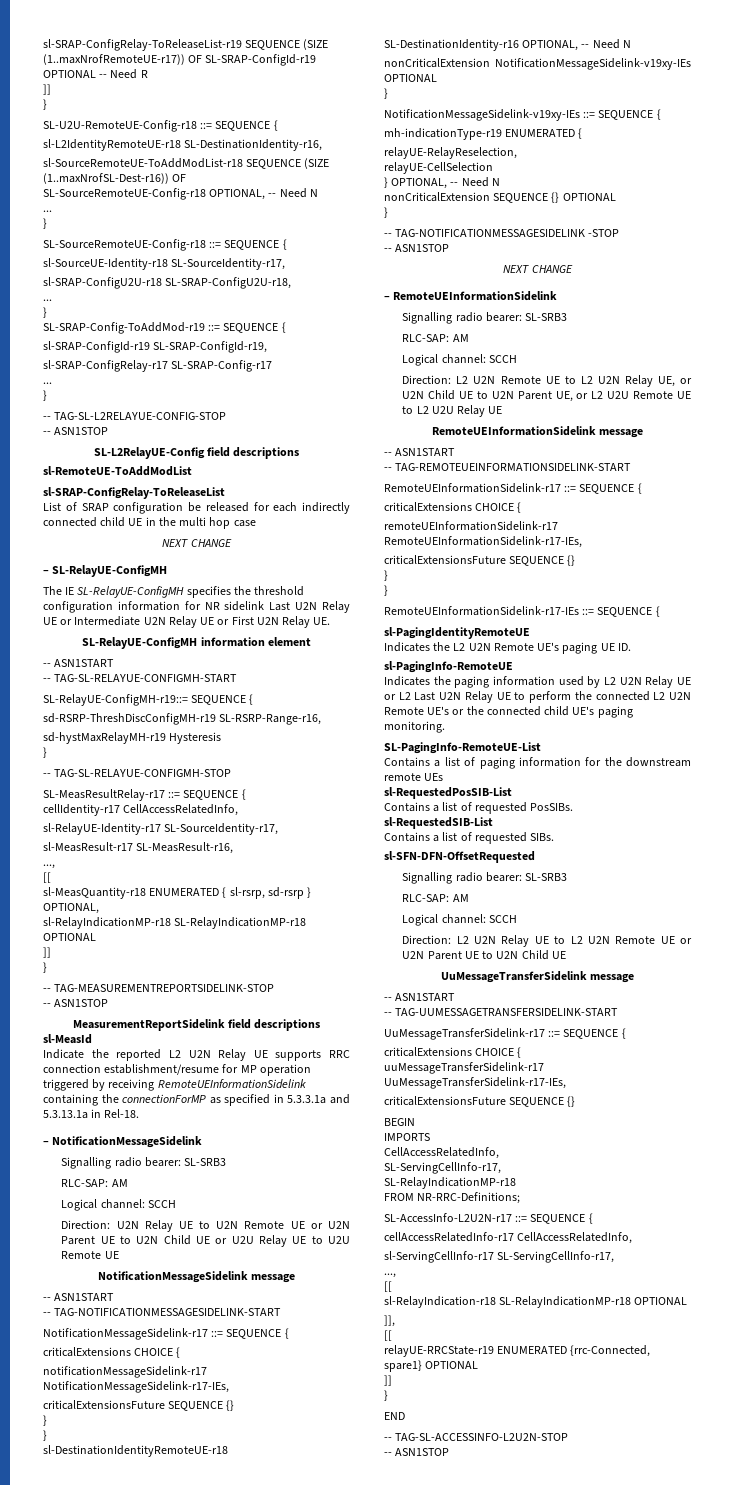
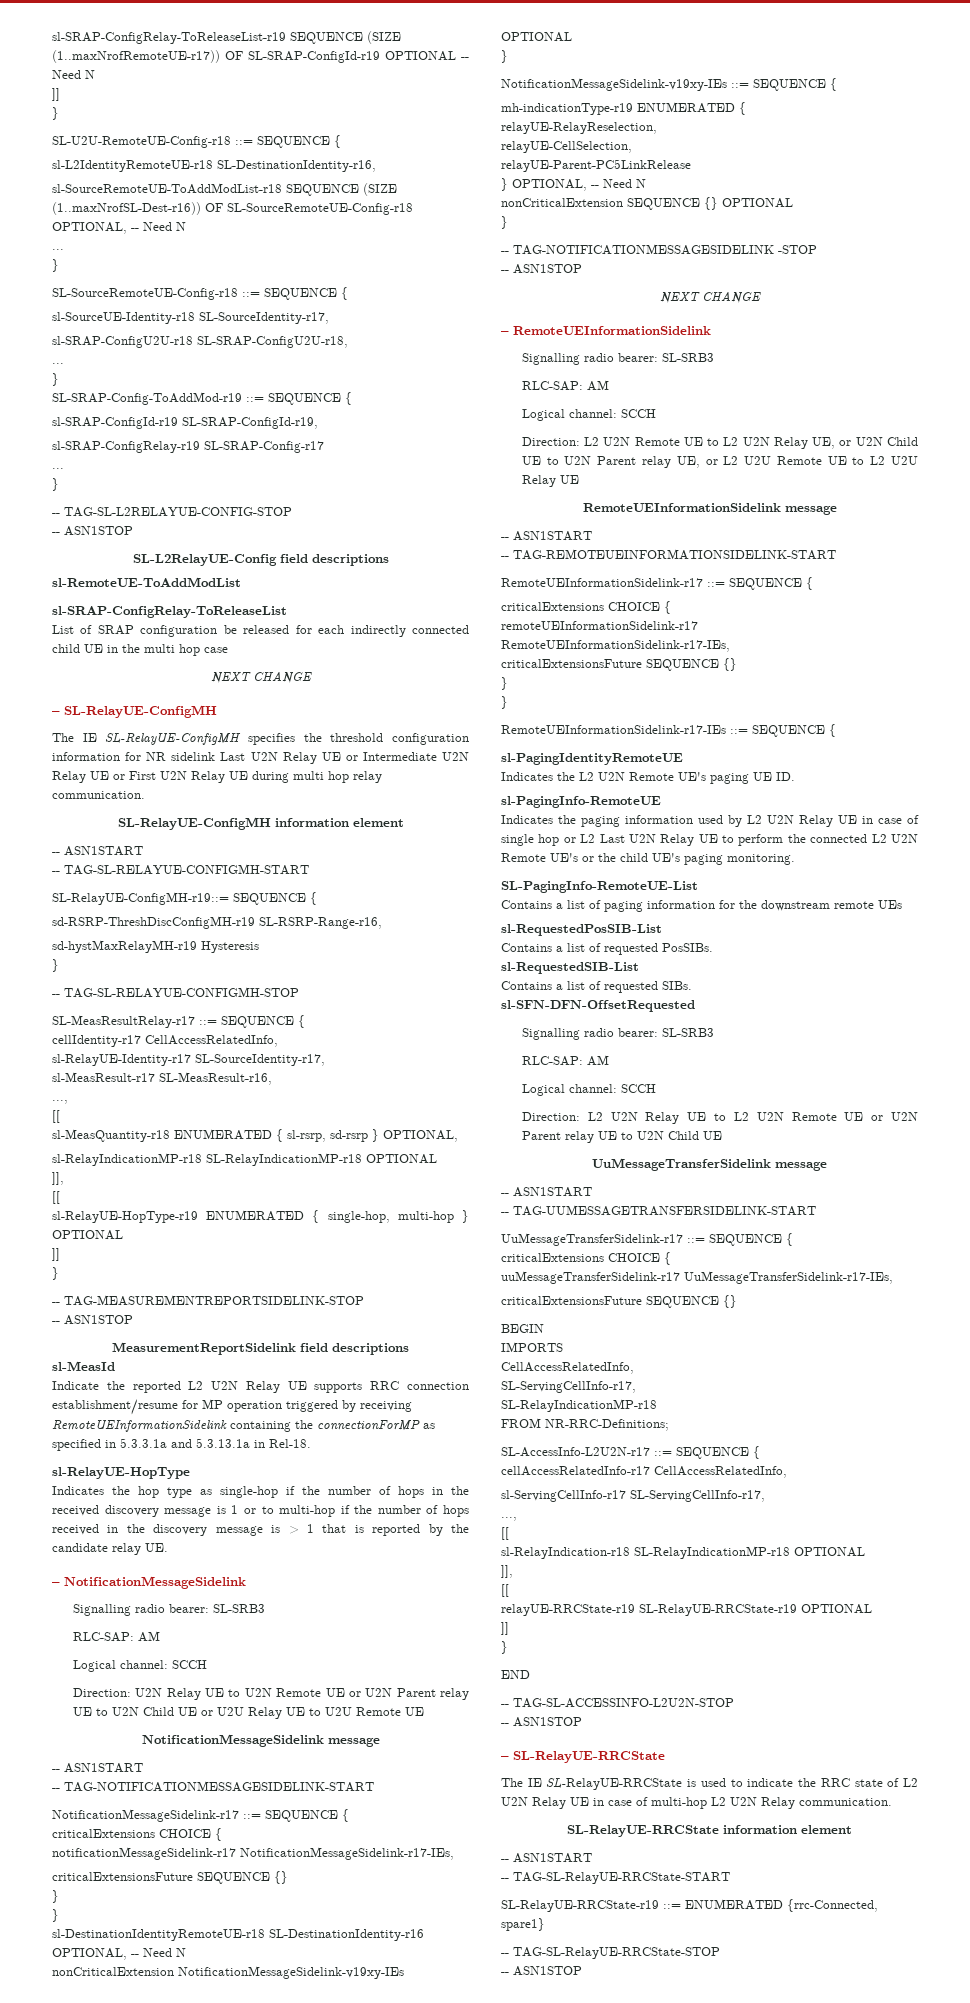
- sl-SRAP-ConfigRelay-ToReleaseList-r19 SEQUENCE (SIZE (1..maxNrofRemoteUE-r17)) OF SL-SRAP-ConfigId-r19 OPTIONAL -- Need R
+ sl-SRAP-ConfigRelay-ToReleaseList-r19 SEQUENCE (SIZE (1..maxNrofRemoteUE-r17)) OF SL-SRAP-ConfigId-r19 OPTIONAL -- Need N
- sl-SRAP-ConfigRelay-r17 SL-SRAP-Config-r17
+ sl-SRAP-ConfigRelay-r19 SL-SRAP-Config-r17
- The IE SL-RelayUE-ConfigMH specifies the threshold configuration information for NR sidelink Last U2N Relay UE or Intermediate U2N Relay UE or First U2N Relay UE.
+ The IE SL-RelayUE-ConfigMH specifies the threshold configuration information for NR sidelink Last U2N Relay UE or Intermediate U2N Relay UE or First U2N Relay UE during multi hop relay communication.
  sl-RelayIndicationMP-r18 SL-RelayIndicationMP-r18 OPTIONAL
+ ]],
+ [[
+ sl-RelayUE-HopType-r19 ENUMERATED { single-hop, multi-hop } OPTIONAL
+ sl-RelayUE-HopType
+ Indicates the hop type as single-hop if the number of hops in the received discovery message is 1 or to multi-hop if the number of hops received in the discovery message is > 1 that is reported by the candidate relay UE.
- Direction: U2N Relay UE to U2N Remote UE or U2N Parent UE to U2N Child UE or U2U Relay UE to U2U Remote UE
+ Direction: U2N Relay UE to U2N Remote UE or U2N Parent relay UE to U2N Child UE or U2U Relay UE to U2U Remote UE
- relayUE-CellSelection
+ relayUE-CellSelection,
+ relayUE-Parent-PC5LinkRelease
- Direction: L2 U2N Remote UE to L2 U2N Relay UE, or U2N Child UE to U2N Parent UE, or L2 U2U Remote UE to L2 U2U Relay UE
+ Direction: L2 U2N Remote UE to L2 U2N Relay UE, or U2N Child UE to U2N Parent relay UE, or L2 U2U Remote UE to L2 U2U Relay UE
- Indicates the paging information used by L2 U2N Relay UE or L2 Last U2N Relay UE to perform the connected L2 U2N Remote UE's or the connected child UE's paging monitoring.
+ Indicates the paging information used by L2 U2N Relay UE in case of single hop or L2 Last U2N Relay UE to perform the connected L2 U2N Remote UE's or the child UE's paging monitoring.
- Direction: L2 U2N Relay UE to L2 U2N Remote UE or U2N Parent UE to U2N Child UE
+ Direction: L2 U2N Relay UE to L2 U2N Remote UE or U2N Parent relay UE to U2N Child UE
- relayUE-RRCState-r19 ENUMERATED {rrc-Connected, spare1} OPTIONAL
+ relayUE-RRCState-r19 SL-RelayUE-RRCState-r19 OPTIONAL
+ – SL-RelayUE-RRCState
+ The IE SL-RelayUE-RRCState is used to indicate the RRC state of L2 U2N Relay UE in case of multi-hop L2 U2N Relay communication.
+ SL-RelayUE-RRCState information element
+ -- ASN1START
+ -- TAG-SL-RelayUE-RRCState-START
+ SL-RelayUE-RRCState-r19 ::= ENUMERATED {rrc-Connected, spare1}
+ -- TAG-SL-RelayUE-RRCState-STOP
+ -- ASN1STOP

